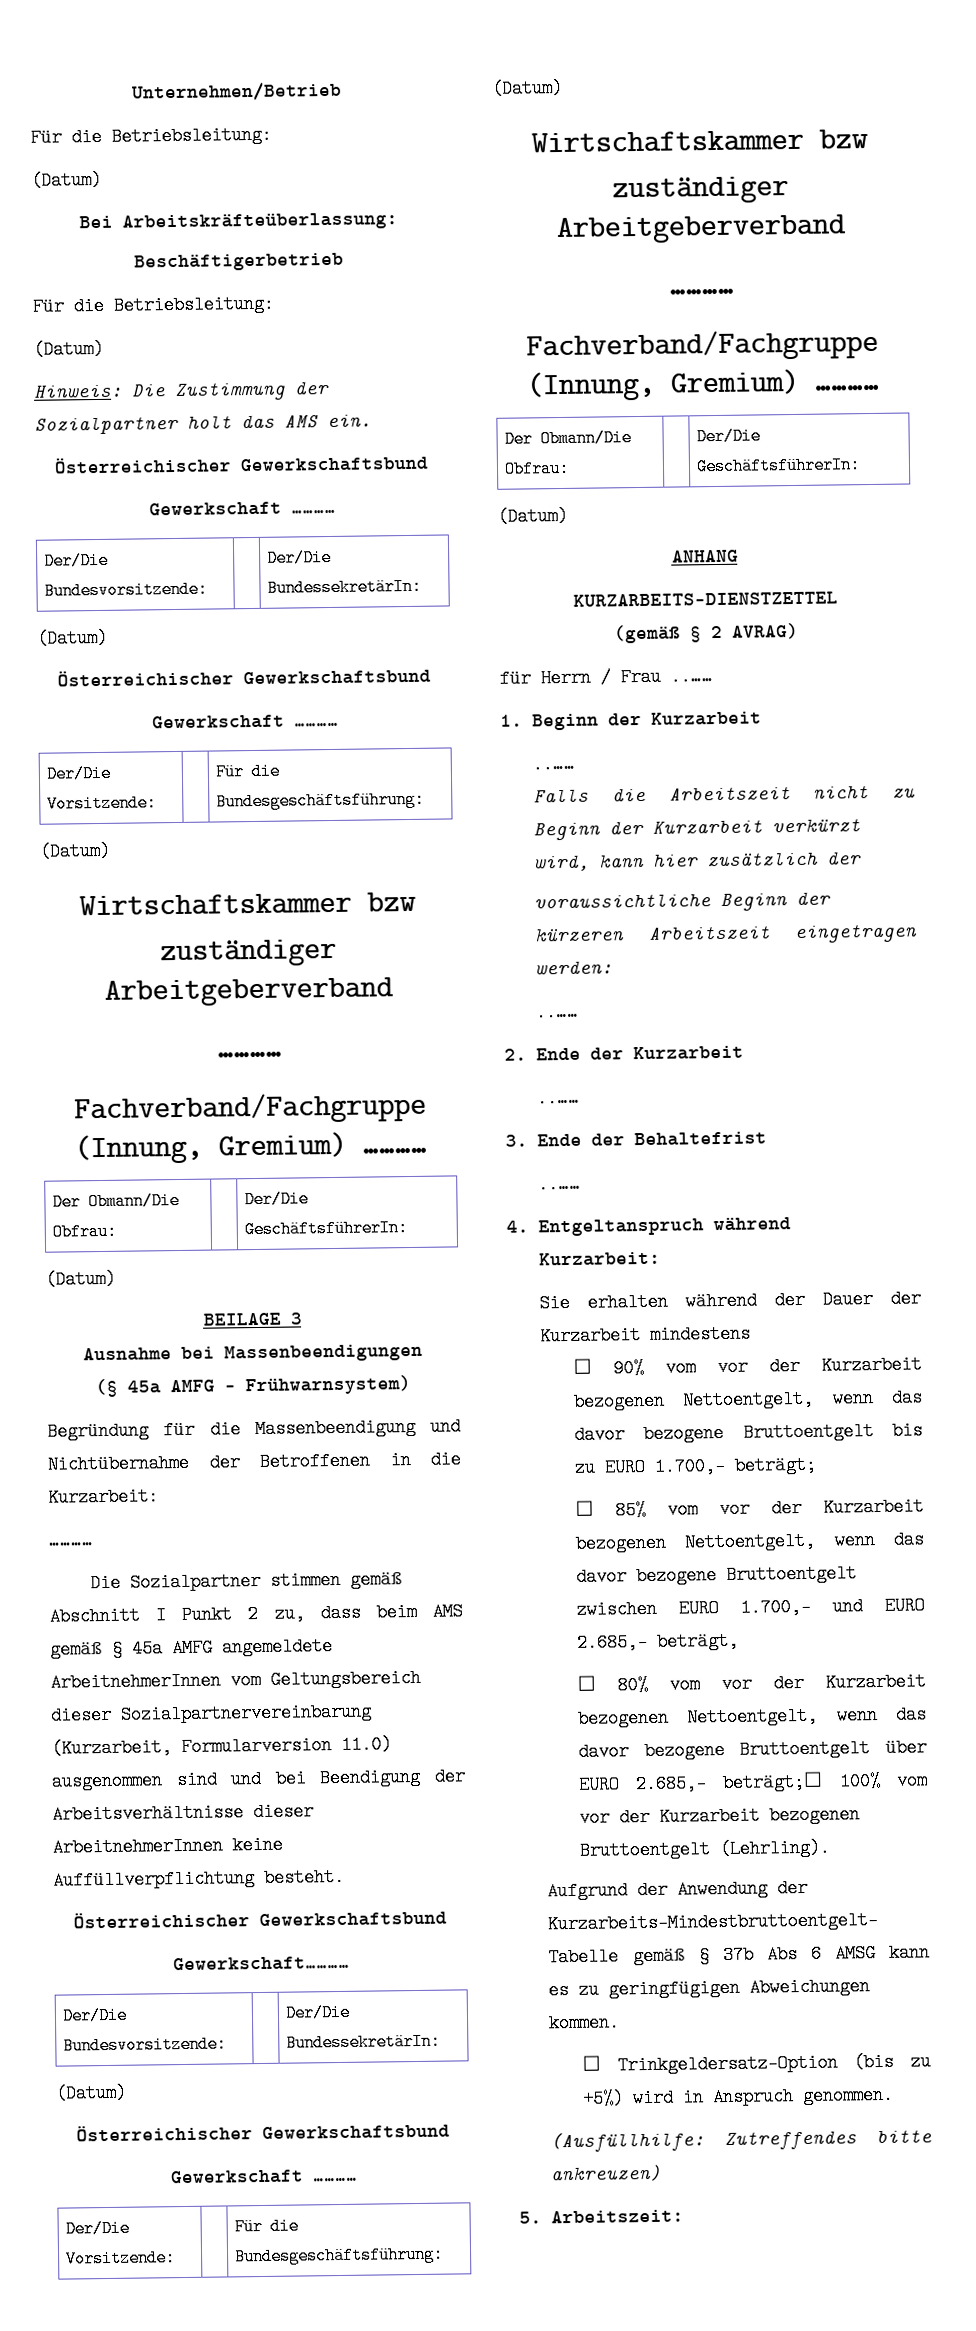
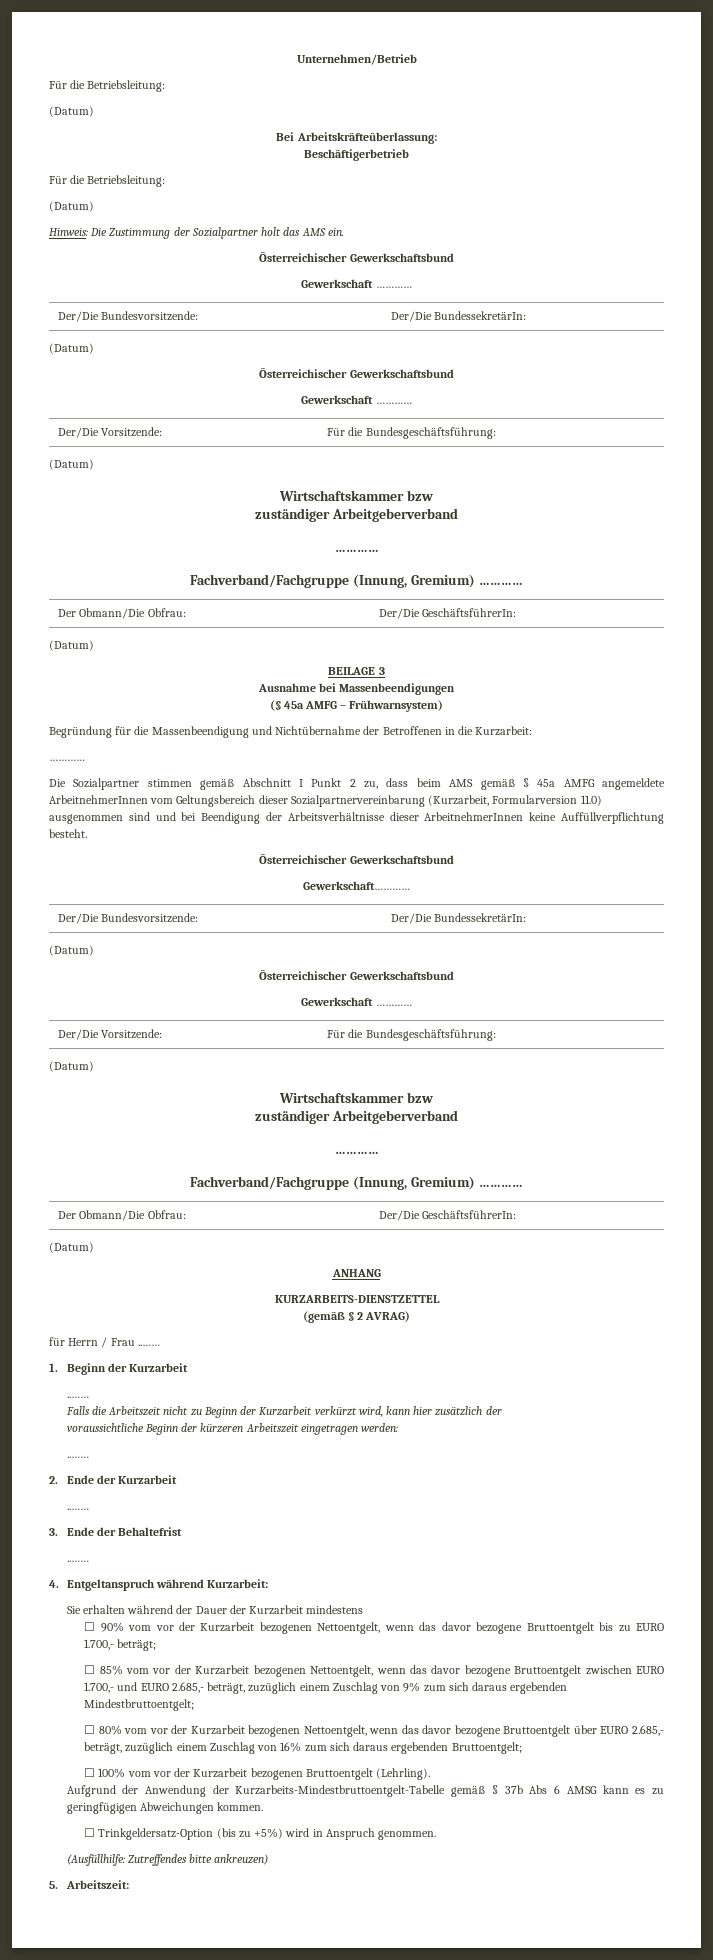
- ☐ 85% vom vor der Kurzarbeit bezogenen Nettoentgelt, wenn das davor bezogene Bruttoentgelt zwischen EURO 1.700,- und EURO 2.685,- beträgt,
+ ☐ 85% vom vor der Kurzarbeit bezogenen Nettoentgelt, wenn das davor bezogene Bruttoentgelt zwischen EURO 1.700,- und EURO 2.685,- beträgt, zuzüglich einem Zuschlag von 9% zum sich daraus ergebenden Mindestbruttoentgelt;
- ☐ 80% vom vor der Kurzarbeit bezogenen Nettoentgelt, wenn das davor bezogene Bruttoentgelt über EURO 2.685,- beträgt;☐ 100% vom vor der Kurzarbeit bezogenen Bruttoentgelt (Lehrling).
+ ☐ 80% vom vor der Kurzarbeit bezogenen Nettoentgelt, wenn das davor bezogene Bruttoentgelt über EURO 2.685,- beträgt, zuzüglich einem Zuschlag von 16% zum sich daraus ergebenden Bruttoentgelt;
+ ☐ 100% vom vor der Kurzarbeit bezogenen Bruttoentgelt (Lehrling).

